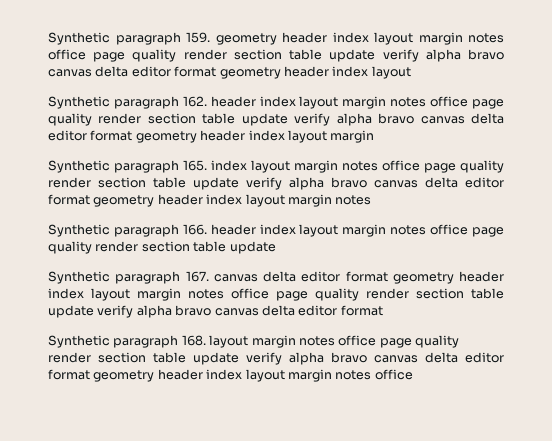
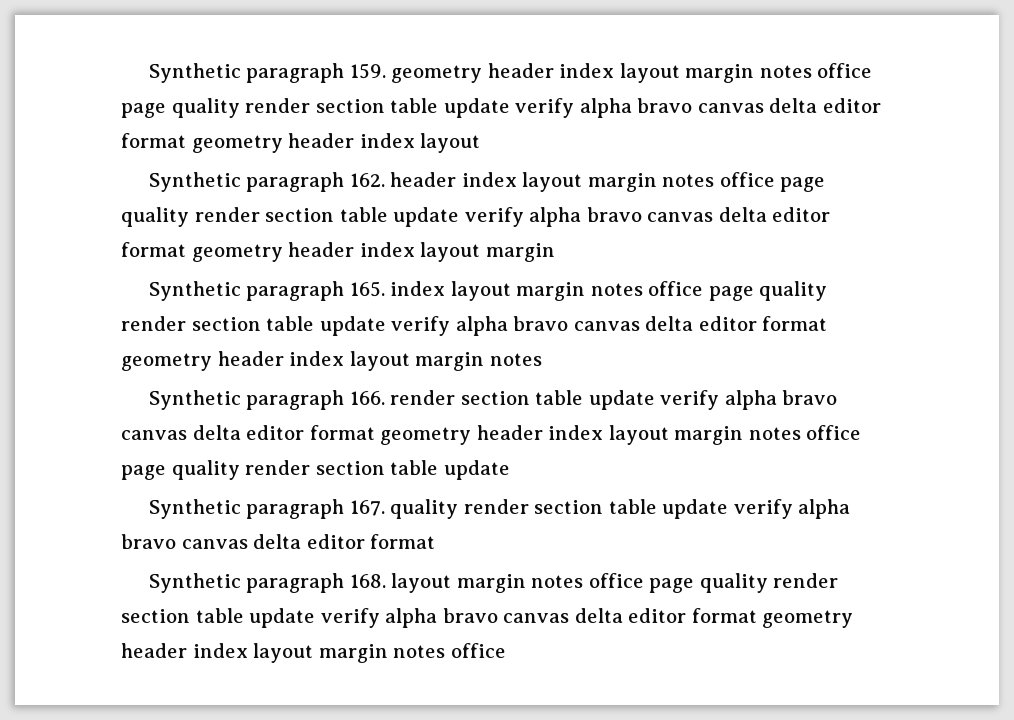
- Synthetic paragraph 166. header index layout margin notes office page quality render section table update
+ Synthetic paragraph 166. render section table update verify alpha bravo canvas delta editor format geometry header index layout margin notes office page quality render section table update
- Synthetic paragraph 167. canvas delta editor format geometry header index layout margin notes office page quality render section table update verify alpha bravo canvas delta editor format
+ Synthetic paragraph 167. quality render section table update verify alpha bravo canvas delta editor format

